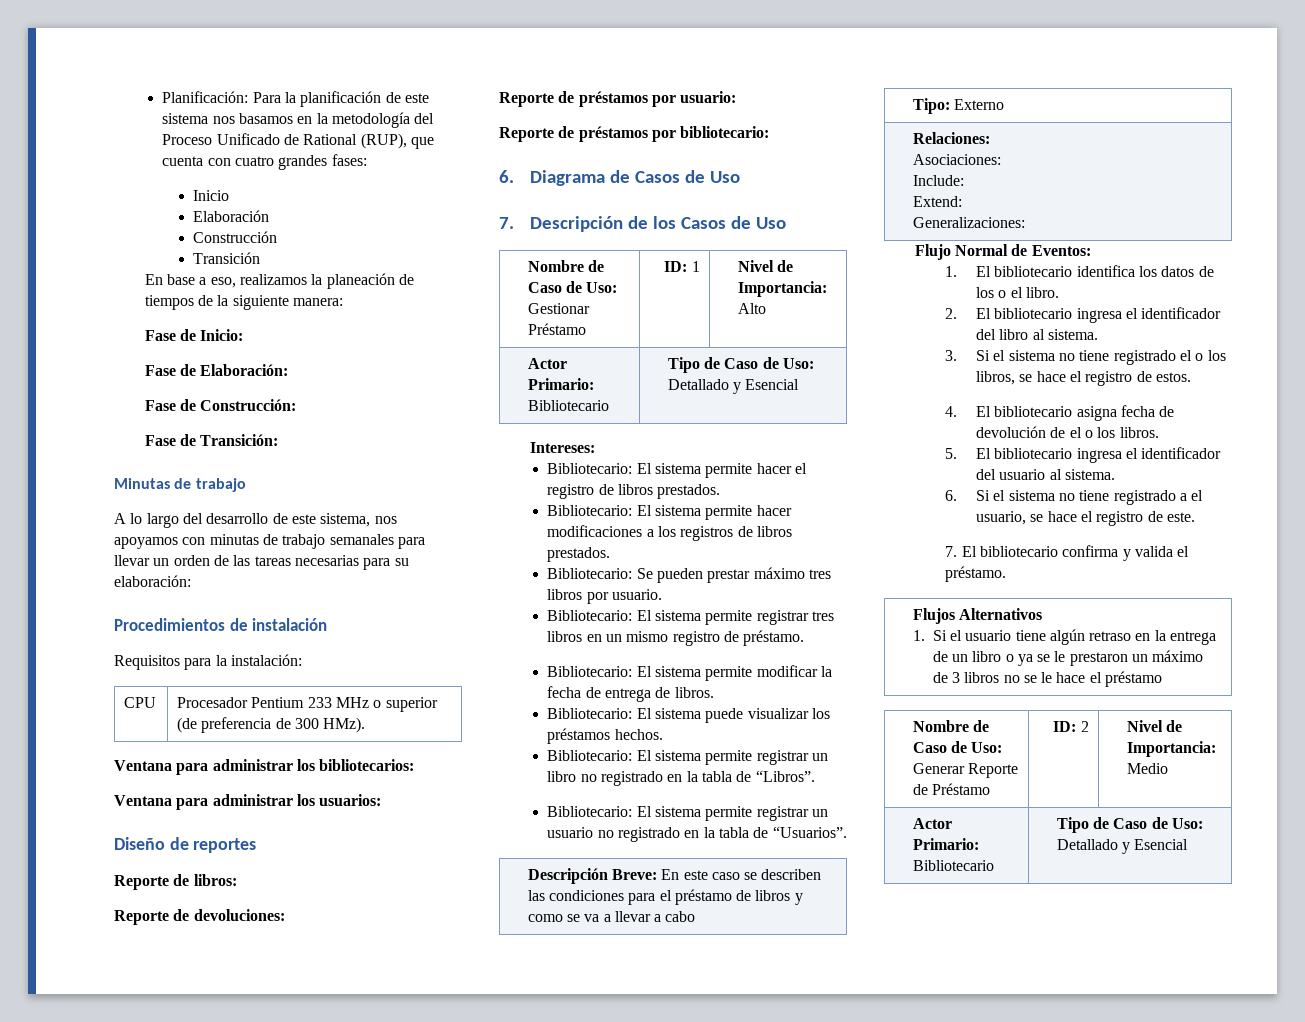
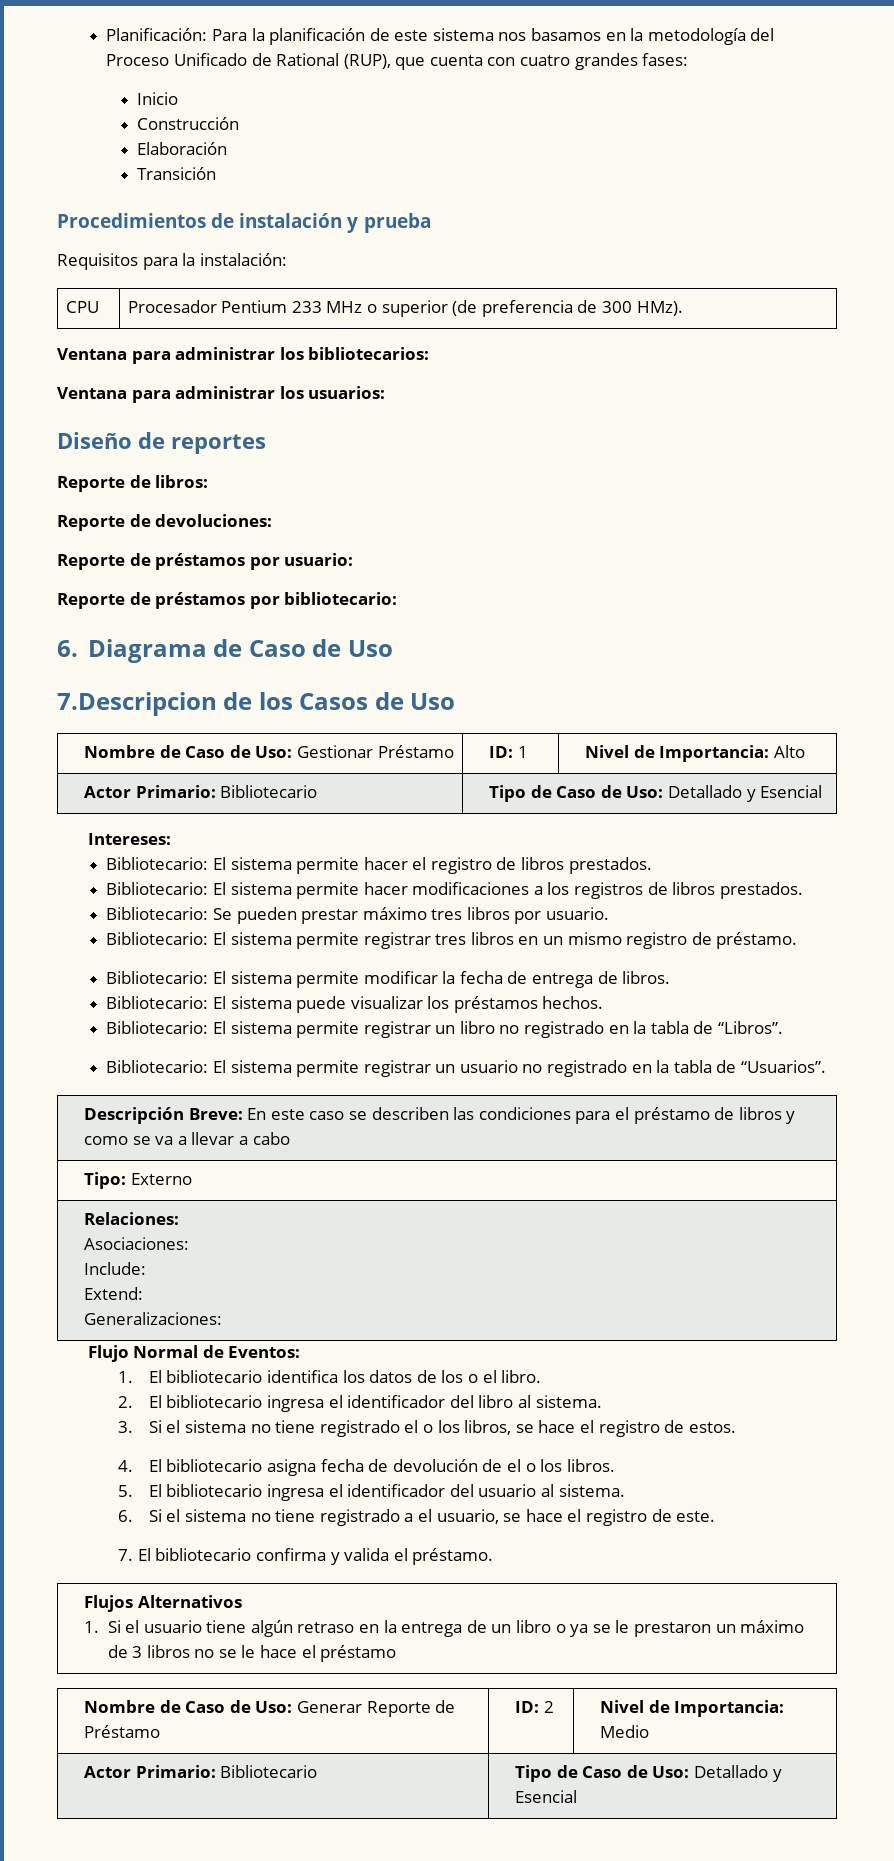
+ Construcción
- Construcción
- En base a eso, realizamos la planeación de tiempos de la siguiente manera:
- Fase de Inicio:
- Fase de Elaboración:
- Fase de Construcción:
- Fase de Transición:
- Minutas de trabajo
- A lo largo del desarrollo de este sistema, nos apoyamos con minutas de trabajo semanales para llevar un orden de las tareas necesarias para su elaboración:
- Procedimientos de instalación
+ Procedimientos de instalación y prueba
- 6. Diagrama de Casos de Uso
- 7. Descripción de los Casos de Uso
+ 6. Diagrama de Caso de Uso
+ 7.Descripcion de los Casos de Uso

